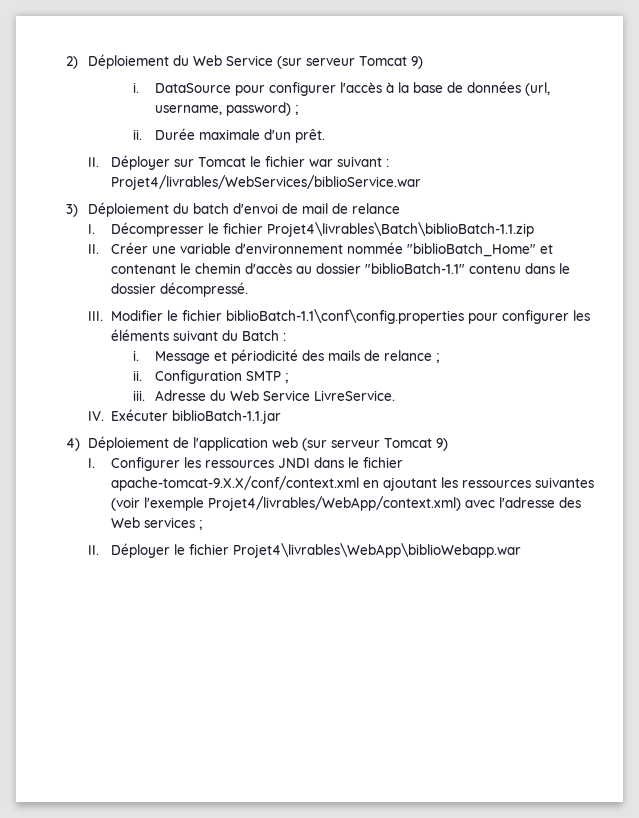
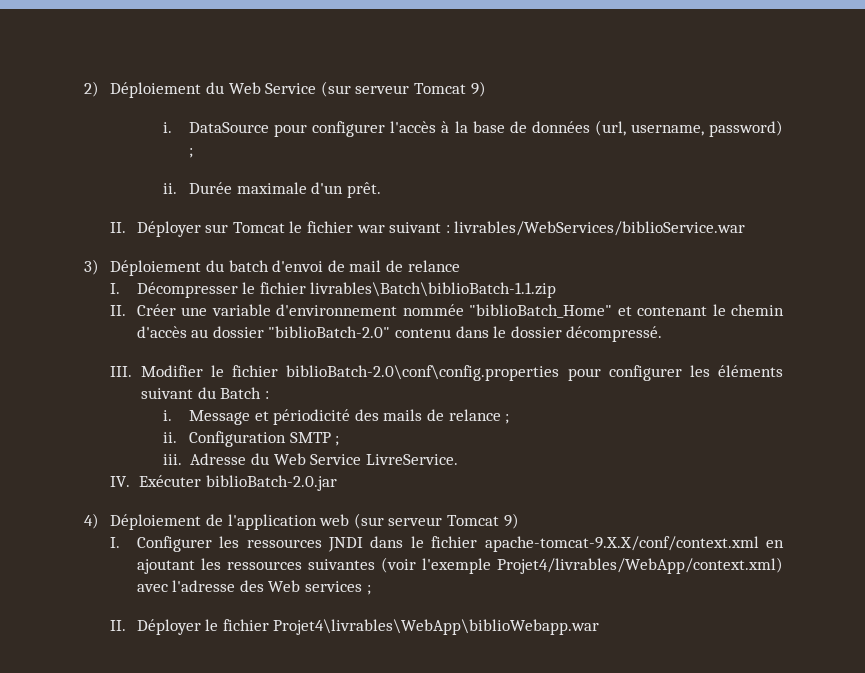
- II. Déployer sur Tomcat le fichier war suivant : Projet4/livrables/WebServices/biblioService.war
+ II. Déployer sur Tomcat le fichier war suivant : livrables/WebServices/biblioService.war
- I. Décompresser le fichier Projet4\livrables\Batch\biblioBatch-1.1.zip
+ I. Décompresser le fichier livrables\Batch\biblioBatch-1.1.zip
- II. Créer une variable d'environnement nommée "biblioBatch_Home" et contenant le chemin d'accès au dossier "biblioBatch-1.1" contenu dans le dossier décompressé.
+ II. Créer une variable d'environnement nommée "biblioBatch_Home" et contenant le chemin d'accès au dossier "biblioBatch-2.0" contenu dans le dossier décompressé.
- III. Modifier le fichier biblioBatch-1.1\conf\config.properties pour configurer les éléments suivant du Batch :
+ III. Modifier le fichier biblioBatch-2.0\conf\config.properties pour configurer les éléments suivant du Batch :
- IV. Exécuter biblioBatch-1.1.jar
+ IV. Exécuter biblioBatch-2.0.jar

